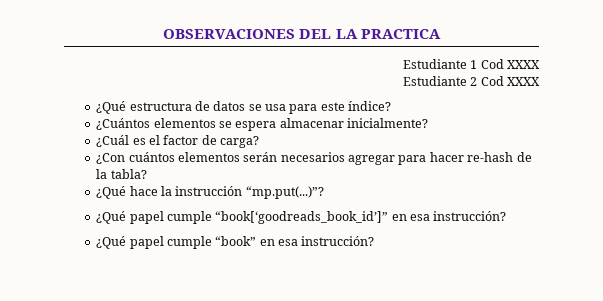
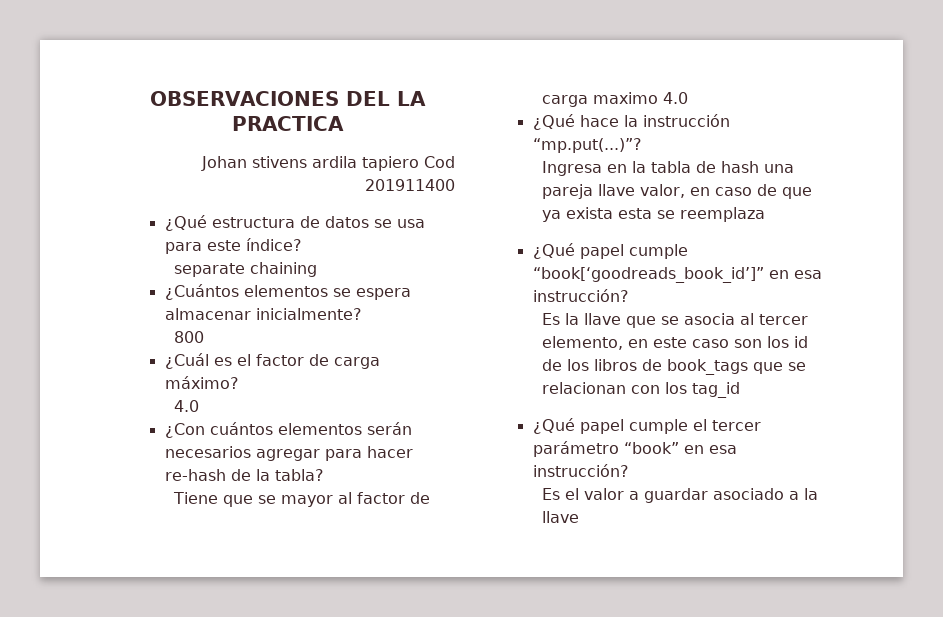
- Estudiante 1 Cod XXXX
- Estudiante 2 Cod XXXX
+ Johan stivens ardila tapiero Cod 201911400
+ separate chaining
+ 800
- ¿Cuál es el factor de carga?
+ ¿Cuál es el factor de carga máximo?
+ 4.0
+ Tiene que se mayor al factor de carga maximo 4.0
+ Ingresa en la tabla de hash una pareja llave valor, en caso de que ya exista esta se reemplaza
- ¿Qué papel cumple “book” en esa instrucción?
+ Es la llave que se asocia al tercer elemento, en este caso son los id de los libros de book_tags que se relacionan con los tag_id
+ ¿Qué papel cumple el tercer parámetro “book” en esa instrucción?
+ Es el valor a guardar asociado a la llave

